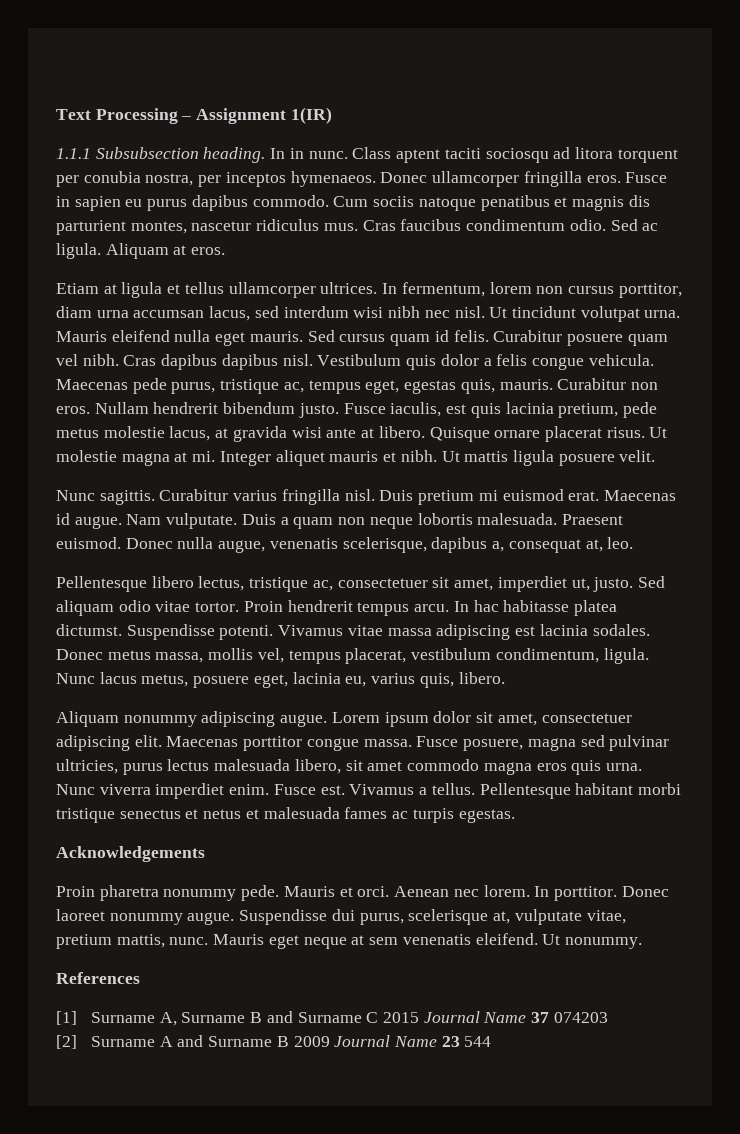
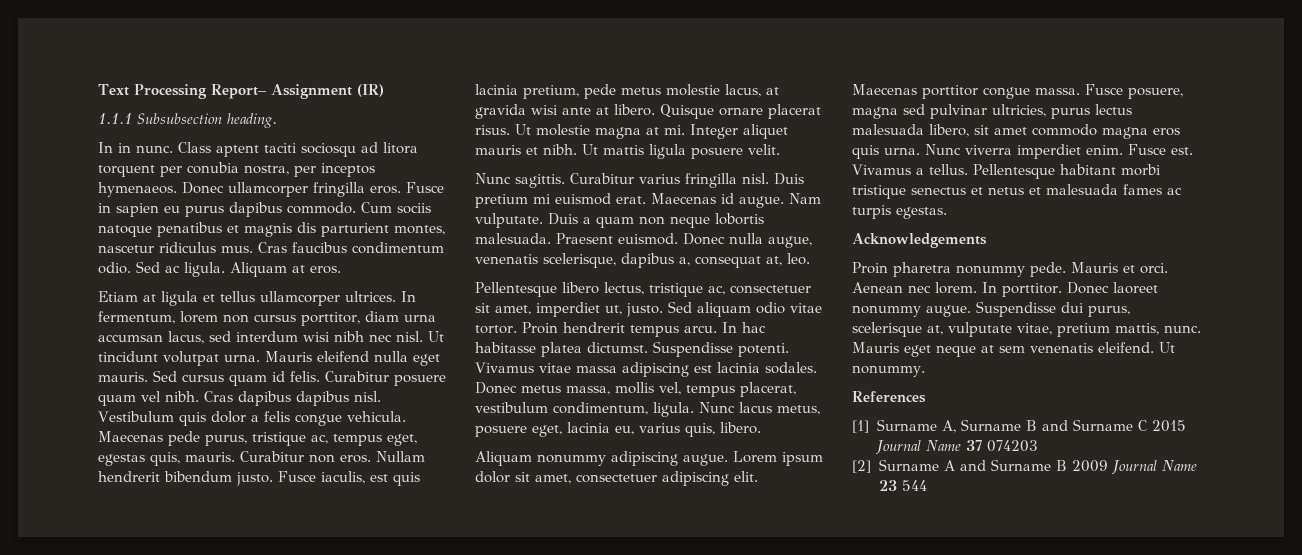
- Text Processing – Assignment 1(IR)
+ Text Processing Report– Assignment (IR)
- 1.1.1 Subsubsection heading. In in nunc.
+ 1.1.1 Subsubsection heading.
+ In in nunc.

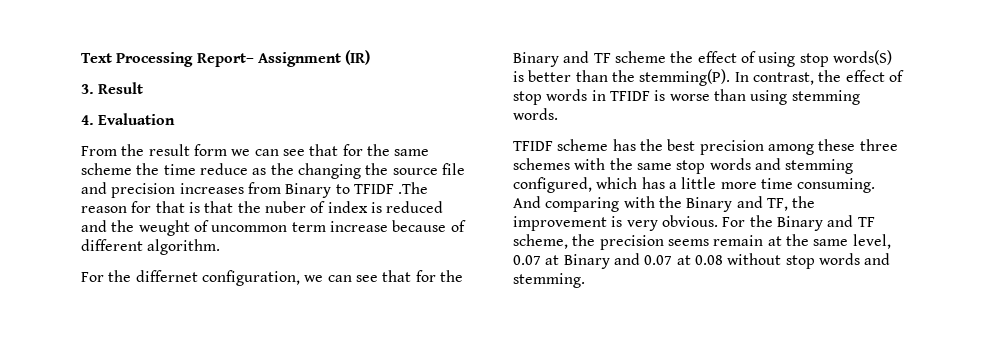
- 1.1.1 Subsubsection heading.
- In in nunc. Class aptent taciti sociosqu ad litora torquent per conubia nostra, per inceptos hymenaeos. Donec ullamcorper fringilla eros. Fusce in sapien eu purus dapibus commodo. Cum sociis natoque penatibus et magnis dis parturient montes, nascetur ridiculus mus. Cras faucibus condimentum odio. Sed ac ligula. Aliquam at eros.
- Etiam at ligula et tellus ullamcorper ultrices. In fermentum, lorem non cursus porttitor, diam urna accumsan lacus, sed interdum wisi nibh nec nisl. Ut tincidunt volutpat urna. Mauris eleifend nulla eget mauris. Sed cursus quam id felis. Curabitur posuere quam vel nibh. Cras dapibus dapibus nisl. Vestibulum quis dolor a felis congue vehicula. Maecenas pede purus, tristique ac, tempus eget, egestas quis, mauris. Curabitur non eros. Nullam hendrerit bibendum justo. Fusce iaculis, est quis lacinia pretium, pede metus molestie lacus, at gravida wisi ante at libero. Quisque ornare placerat risus. Ut molestie magna at mi. Integer aliquet mauris et nibh. Ut mattis ligula posuere velit.
- Nunc sagittis. Curabitur varius fringilla nisl. Duis pretium mi euismod erat. Maecenas id augue. Nam vulputate. Duis a quam non neque lobortis malesuada. Praesent euismod. Donec nulla augue, venenatis scelerisque, dapibus a, consequat at, leo.
- Pellentesque libero lectus, tristique ac, consectetuer sit amet, imperdiet ut, justo. Sed aliquam odio vitae tortor. Proin hendrerit tempus arcu. In hac habitasse platea dictumst. Suspendisse potenti. Vivamus vitae massa adipiscing est lacinia sodales. Donec metus massa, mollis vel, tempus placerat, vestibulum condimentum, ligula. Nunc lacus metus, posuere eget, lacinia eu, varius quis, libero.
- Aliquam nonummy adipiscing augue. Lorem ipsum dolor sit amet, consectetuer adipiscing elit. Maecenas porttitor congue massa. Fusce posuere, magna sed pulvinar ultricies, purus lectus malesuada libero, sit amet commodo magna eros quis urna. Nunc viverra imperdiet enim. Fusce est. Vivamus a tellus. Pellentesque habitant morbi tristique senectus et netus et malesuada fames ac turpis egestas.
- Acknowledgements
- Proin pharetra nonummy pede. Mauris et orci. Aenean nec lorem. In porttitor. Donec laoreet nonummy augue. Suspendisse dui purus, scelerisque at, vulputate vitae, pretium mattis, nunc. Mauris eget neque at sem venenatis eleifend. Ut nonummy.
- References
- [1] Surname A, Surname B and Surname C 2015 Journal Name 37 074203
- [2] Surname A and Surname B 2009 Journal Name 23 544
+ 3. Result
+ 4. Evaluation
+ From the result form we can see that for the same scheme the time reduce as the changing the source file and precision increases from Binary to TFIDF .The reason for that is that the nuber of index is reduced and the weught of uncommon term increase because of different algorithm.
+ For the differnet configuration, we can see that for the Binary and TF scheme the effect of using stop words(S) is better than the stemming(P). In contrast, the effect of stop words in TFIDF is worse than using stemming words.
+ TFIDF scheme has the best precision among these three schemes with the same stop words and stemming configured, which has a little more time consuming. And comparing with the Binary and TF, the improvement is very obvious. For the Binary and TF scheme, the precision seems remain at the same level, 0.07 at Binary and 0.07 at 0.08 without stop words and stemming.

